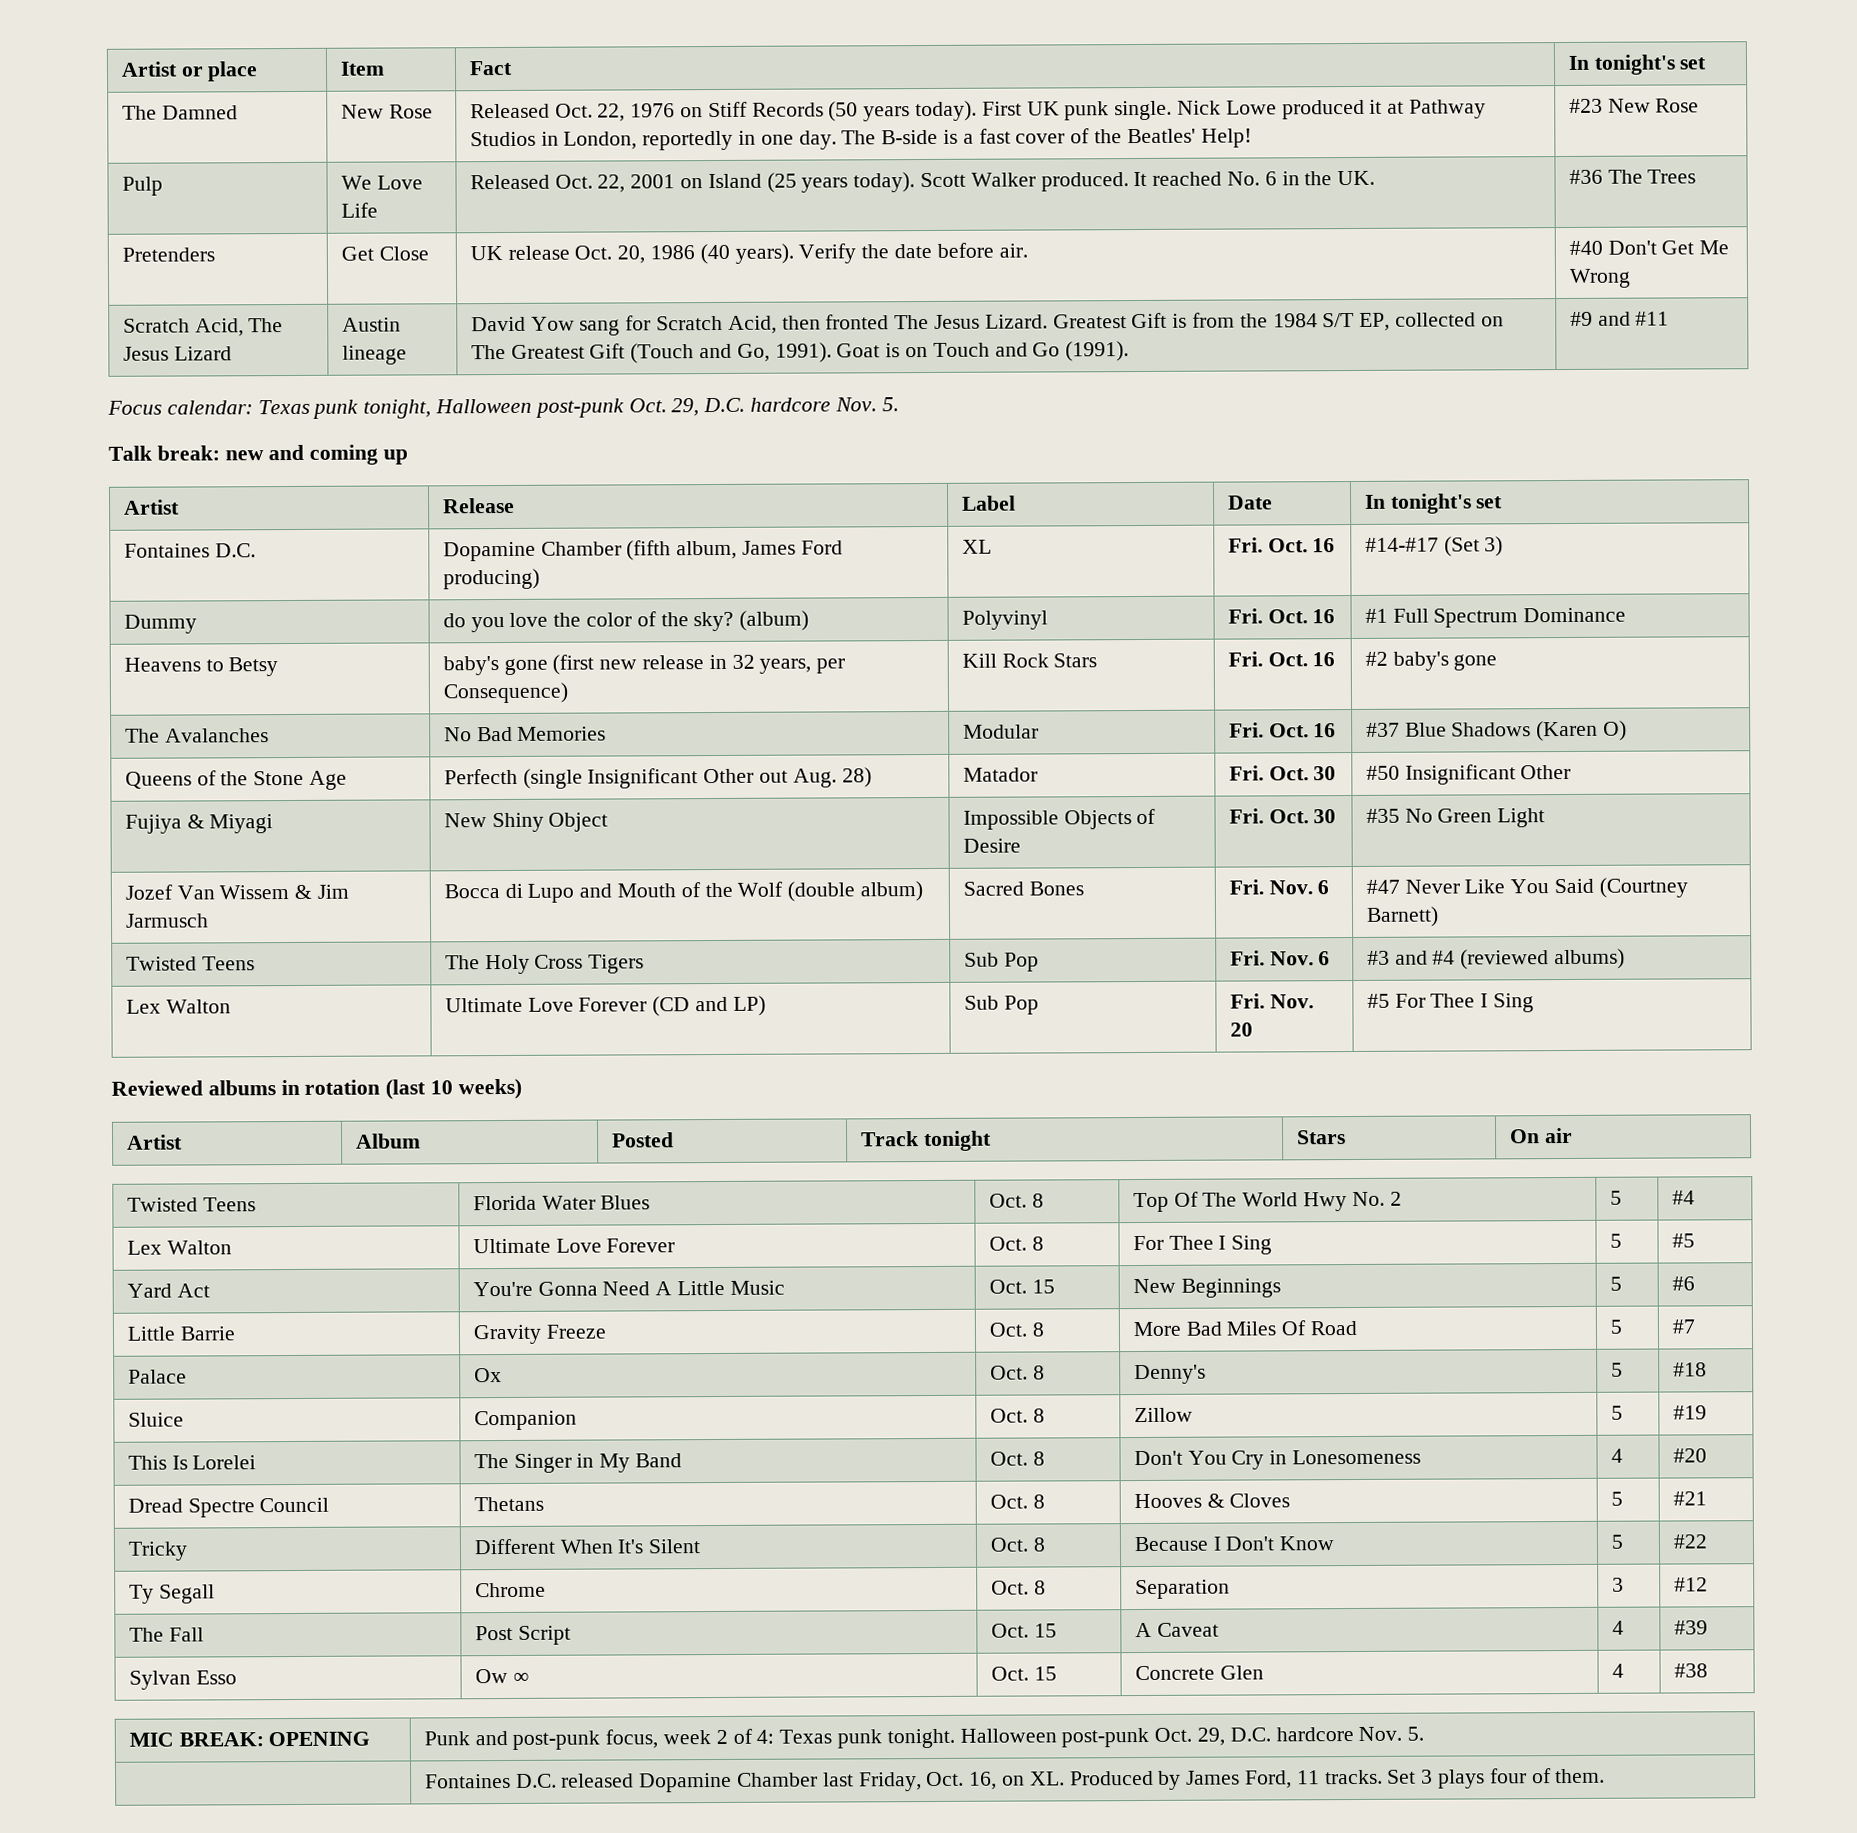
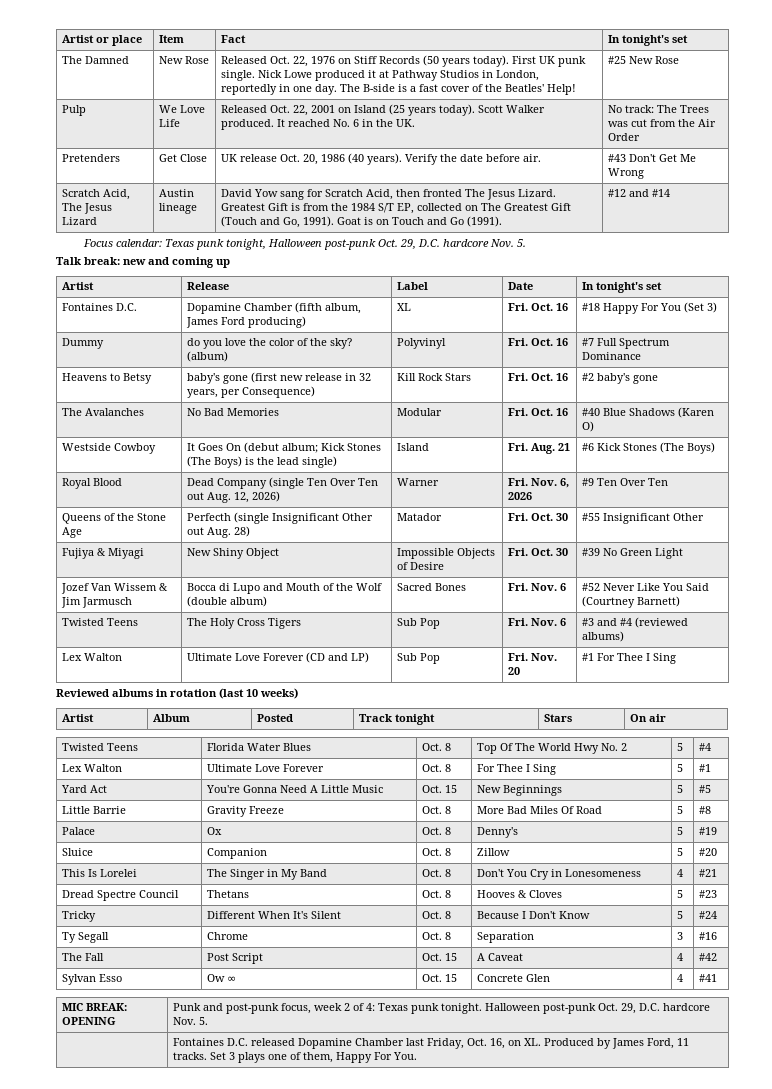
- #23 New Rose
+ #25 New Rose
- Pulp | We Love Life | Released Oct. 22, 2001 on Island (25 years today). Scott Walker produced. It reached No. 6 in the UK. | #36 The Trees
+ Pulp | We Love Life | Released Oct. 22, 2001 on Island (25 years today). Scott Walker produced. It reached No. 6 in the UK. | No track: The Trees was cut from the Air Order
- Pretenders | Get Close | UK release Oct. 20, 1986 (40 years). Verify the date before air. | #40 Don't Get Me Wrong
+ Pretenders | Get Close | UK release Oct. 20, 1986 (40 years). Verify the date before air. | #43 Don't Get Me Wrong
- #9 and #11
+ #12 and #14
- Fontaines D.C. | Dopamine Chamber (fifth album, James Ford producing) | XL | Fri. Oct. 16 | #14-#17 (Set 3)
+ Fontaines D.C. | Dopamine Chamber (fifth album, James Ford producing) | XL | Fri. Oct. 16 | #18 Happy For You (Set 3)
- Dummy | do you love the color of the sky? (album) | Polyvinyl | Fri. Oct. 16 | #1 Full Spectrum Dominance
+ Dummy | do you love the color of the sky? (album) | Polyvinyl | Fri. Oct. 16 | #7 Full Spectrum Dominance
- The Avalanches | No Bad Memories | Modular | Fri. Oct. 16 | #37 Blue Shadows (Karen O)
+ The Avalanches | No Bad Memories | Modular | Fri. Oct. 16 | #40 Blue Shadows (Karen O)
+ Westside Cowboy | It Goes On (debut album; Kick Stones (The Boys) is the lead single) | Island | Fri. Aug. 21 | #6 Kick Stones (The Boys)
+ Royal Blood | Dead Company (single Ten Over Ten out Aug. 12, 2026) | Warner | Fri. Nov. 6, 2026 | #9 Ten Over Ten
- Queens of the Stone Age | Perfecth (single Insignificant Other out Aug. 28) | Matador | Fri. Oct. 30 | #50 Insignificant Other
+ Queens of the Stone Age | Perfecth (single Insignificant Other out Aug. 28) | Matador | Fri. Oct. 30 | #55 Insignificant Other
- Fujiya & Miyagi | New Shiny Object | Impossible Objects of Desire | Fri. Oct. 30 | #35 No Green Light
+ Fujiya & Miyagi | New Shiny Object | Impossible Objects of Desire | Fri. Oct. 30 | #39 No Green Light
- Jozef Van Wissem & Jim Jarmusch | Bocca di Lupo and Mouth of the Wolf (double album) | Sacred Bones | Fri. Nov. 6 | #47 Never Like You Said (Courtney Barnett)
+ Jozef Van Wissem & Jim Jarmusch | Bocca di Lupo and Mouth of the Wolf (double album) | Sacred Bones | Fri. Nov. 6 | #52 Never Like You Said (Courtney Barnett)
- Lex Walton | Ultimate Love Forever (CD and LP) | Sub Pop | Fri. Nov. 20 | #5 For Thee I Sing
+ Lex Walton | Ultimate Love Forever (CD and LP) | Sub Pop | Fri. Nov. 20 | #1 For Thee I Sing
- Lex Walton | Ultimate Love Forever | Oct. 8 | For Thee I Sing | 5 | #5
+ Lex Walton | Ultimate Love Forever | Oct. 8 | For Thee I Sing | 5 | #1
- Yard Act | You're Gonna Need A Little Music | Oct. 15 | New Beginnings | 5 | #6
+ Yard Act | You're Gonna Need A Little Music | Oct. 15 | New Beginnings | 5 | #5
- Little Barrie | Gravity Freeze | Oct. 8 | More Bad Miles Of Road | 5 | #7
+ Little Barrie | Gravity Freeze | Oct. 8 | More Bad Miles Of Road | 5 | #8
- Palace | Ox | Oct. 8 | Denny's | 5 | #18
+ Palace | Ox | Oct. 8 | Denny's | 5 | #19
- Sluice | Companion | Oct. 8 | Zillow | 5 | #19
+ Sluice | Companion | Oct. 8 | Zillow | 5 | #20
- This Is Lorelei | The Singer in My Band | Oct. 8 | Don't You Cry in Lonesomeness | 4 | #20
+ This Is Lorelei | The Singer in My Band | Oct. 8 | Don't You Cry in Lonesomeness | 4 | #21
- Dread Spectre Council | Thetans | Oct. 8 | Hooves & Cloves | 5 | #21
+ Dread Spectre Council | Thetans | Oct. 8 | Hooves & Cloves | 5 | #23
- Tricky | Different When It's Silent | Oct. 8 | Because I Don't Know | 5 | #22
+ Tricky | Different When It's Silent | Oct. 8 | Because I Don't Know | 5 | #24
- Ty Segall | Chrome | Oct. 8 | Separation | 3 | #12
+ Ty Segall | Chrome | Oct. 8 | Separation | 3 | #16
- The Fall | Post Script | Oct. 15 | A Caveat | 4 | #39
+ The Fall | Post Script | Oct. 15 | A Caveat | 4 | #42
- Sylvan Esso | Ow ∞ | Oct. 15 | Concrete Glen | 4 | #38
+ Sylvan Esso | Ow ∞ | Oct. 15 | Concrete Glen | 4 | #41
- | Fontaines D.C. released Dopamine Chamber last Friday, Oct. 16, on XL. Produced by James Ford, 11 tracks. Set 3 plays four of them.
+ | Fontaines D.C. released Dopamine Chamber last Friday, Oct. 16, on XL. Produced by James Ford, 11 tracks. Set 3 plays one of them, Happy For You.

